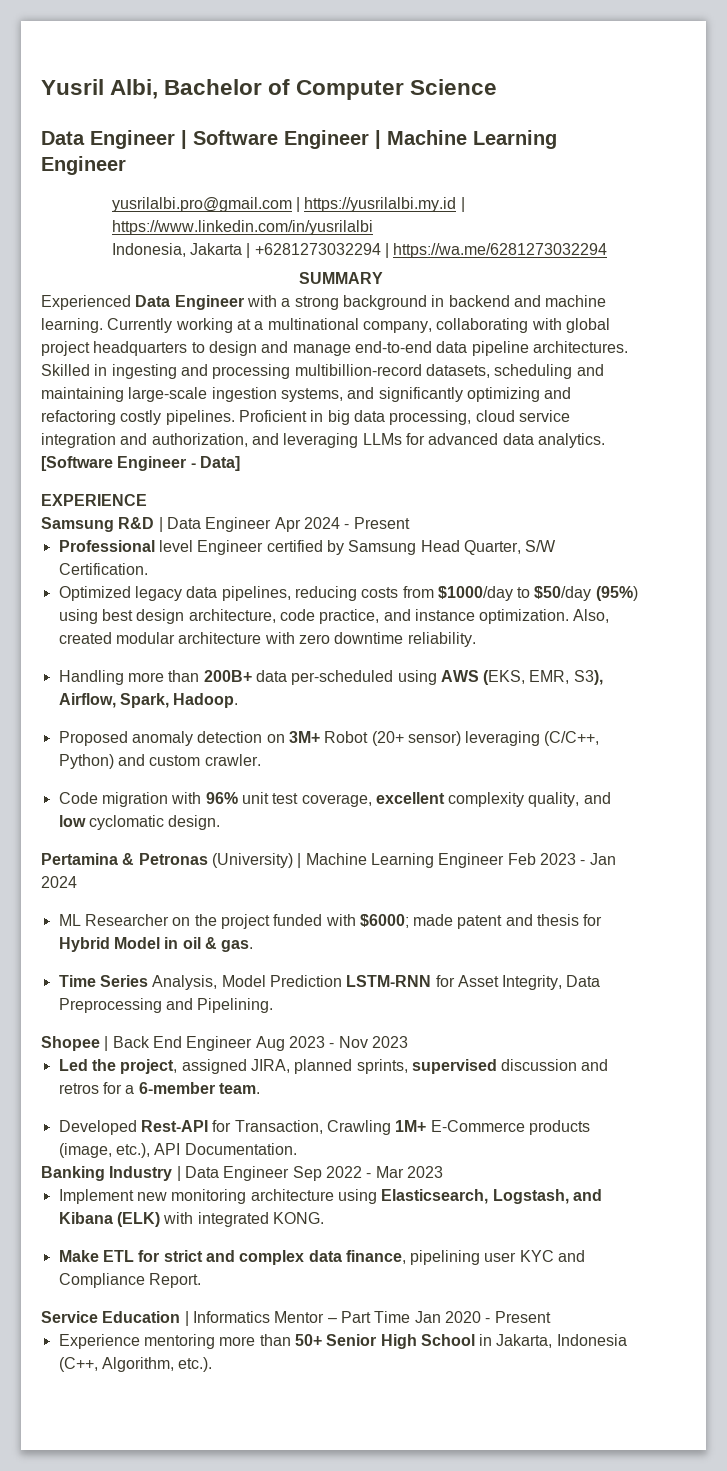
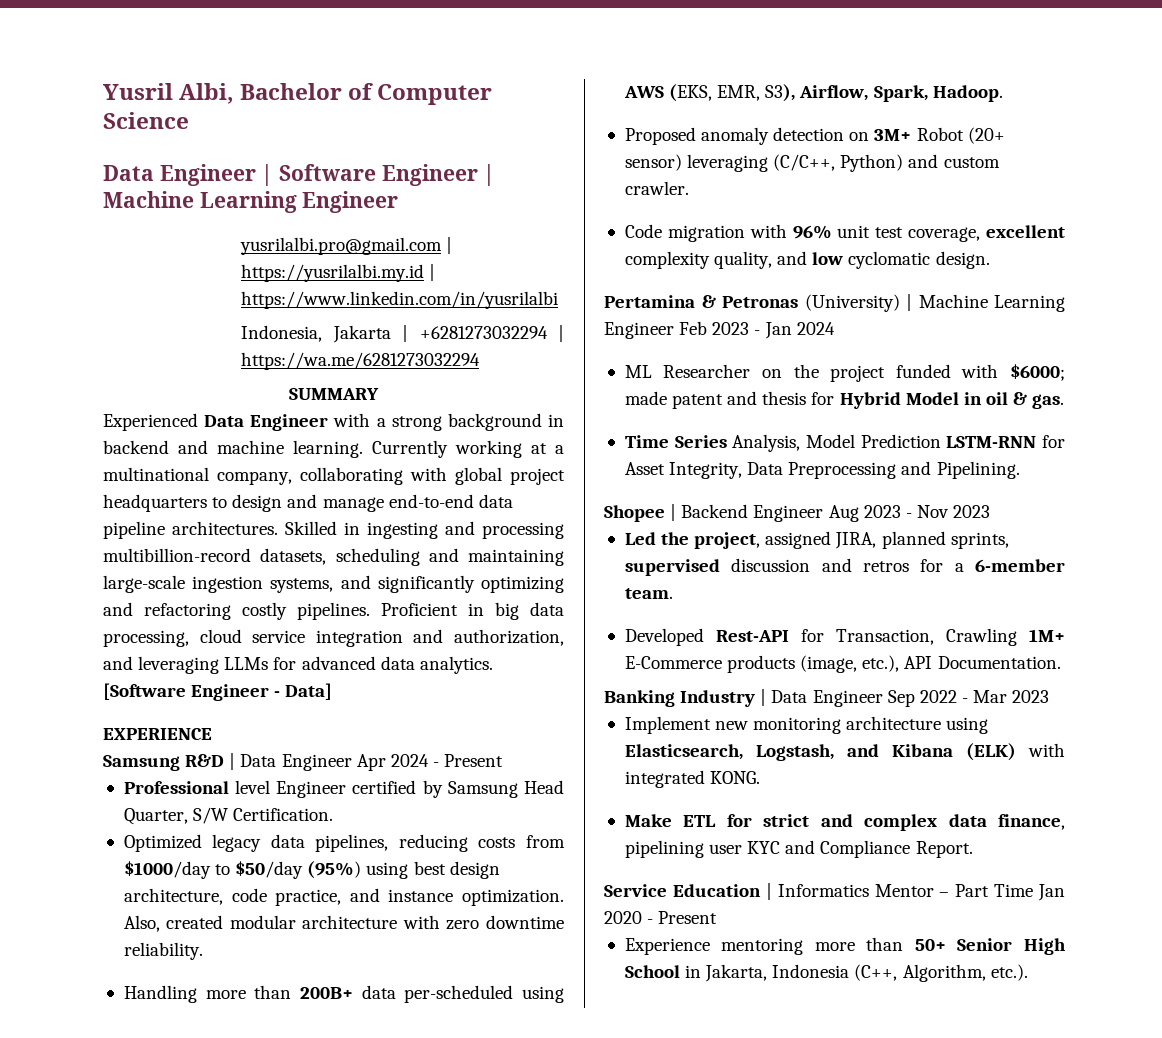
- Shopee | Back End Engineer Aug 2023 - Nov 2023
+ Shopee | Backend Engineer Aug 2023 - Nov 2023

